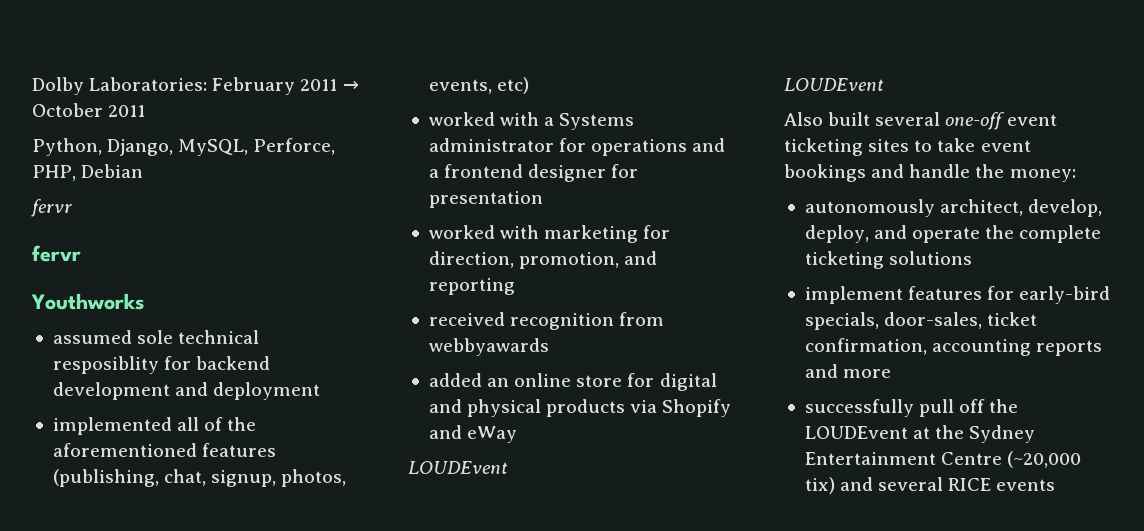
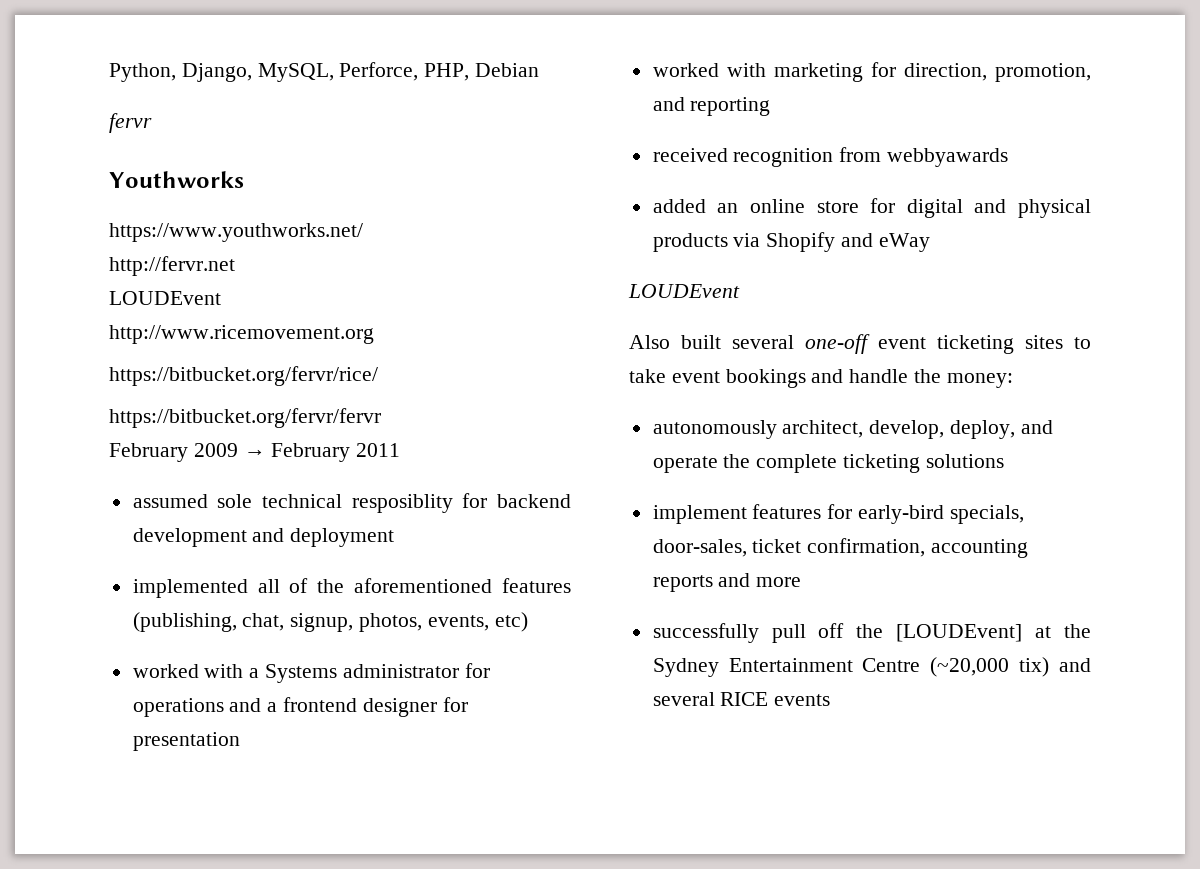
- Dolby Laboratories: February 2011 → October 2011
  Python, Django, MySQL, Perforce, PHP, Debian
  fervr
- fervr
  Youthworks
+ https://www.youthworks.net/
+ http://fervr.net
+ LOUDEvent
+ http://www.ricemovement.org
+ https://bitbucket.org/fervr/rice/
+ https://bitbucket.org/fervr/fervr
+ February 2009 → February 2011
  added an online store for digital and physical products via Shopify and eWay
- LOUDEvent
- successfully pull off the LOUDEvent at the Sydney Entertainment Centre (~20,000 tix) and several RICE events
+ successfully pull off the [LOUDEvent] at the Sydney Entertainment Centre (~20,000 tix) and several RICE events

